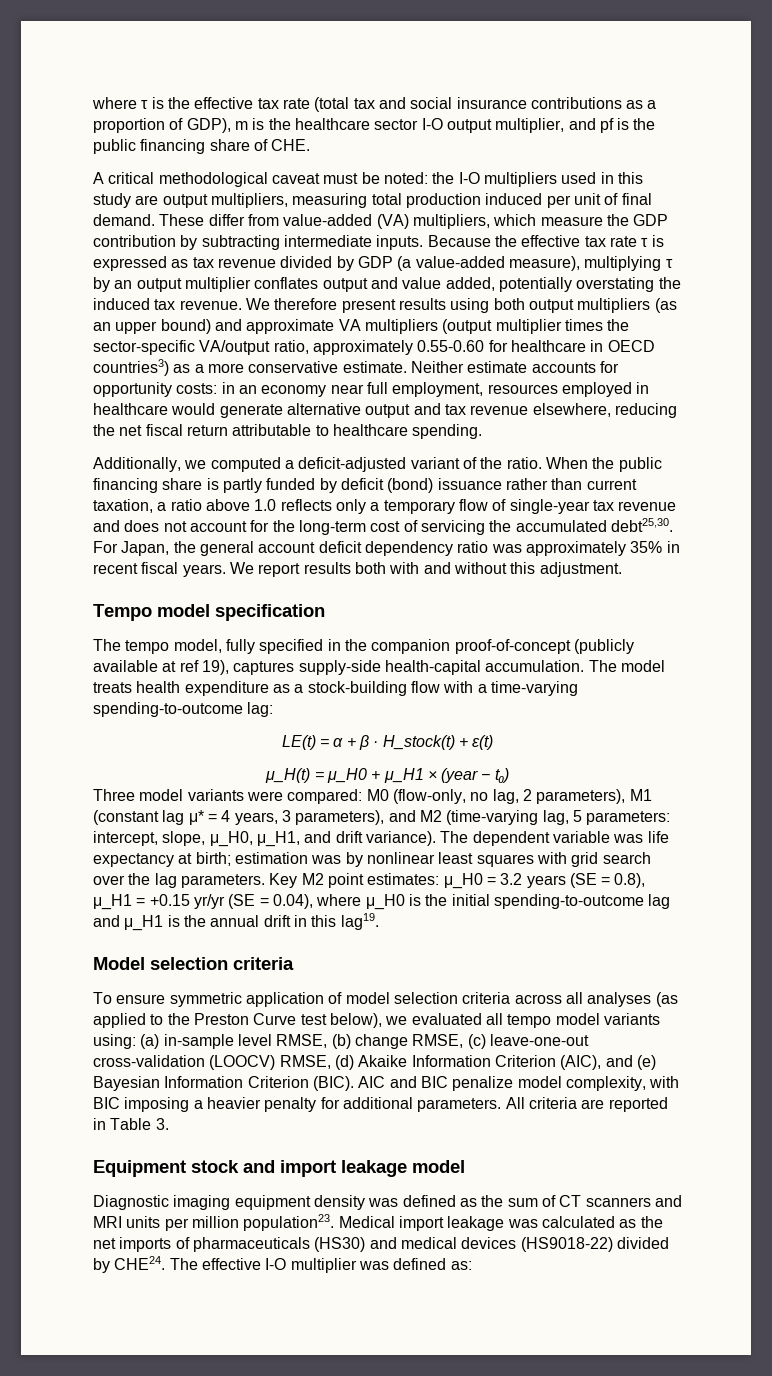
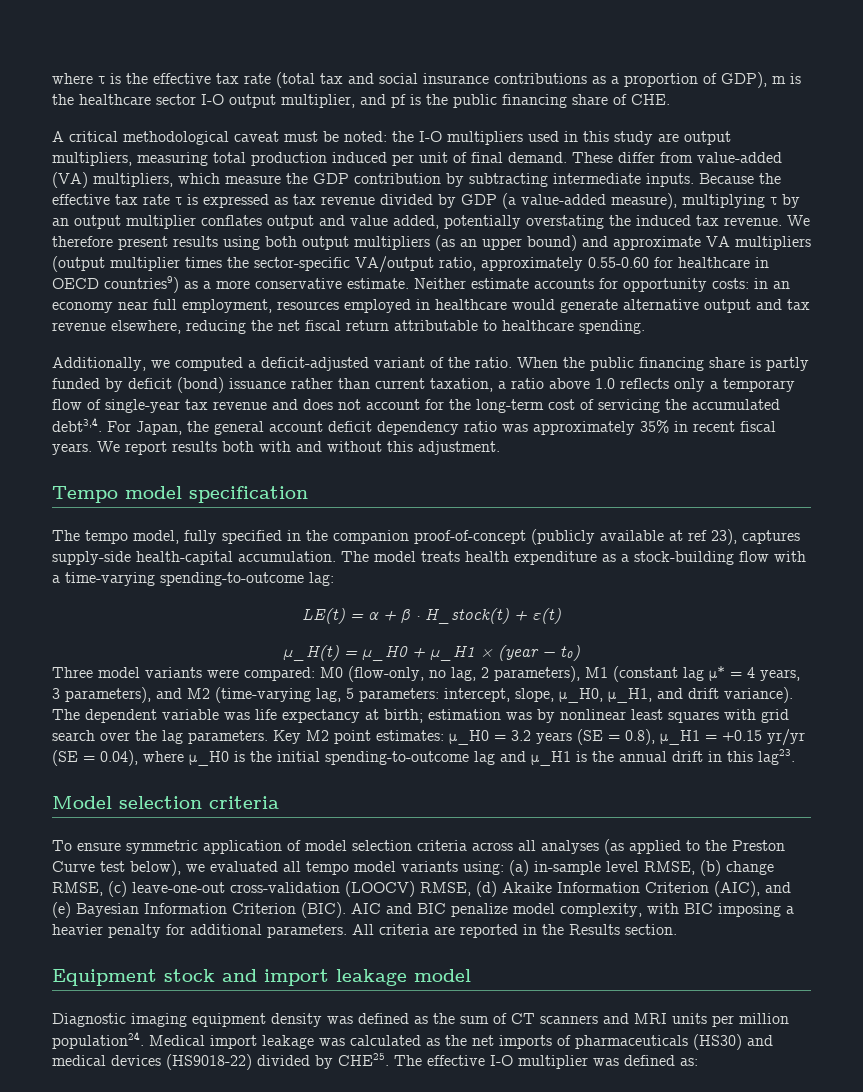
- We therefore present results using both output multipliers (as an upper bound) and approximate VA multipliers (output multiplier times the sector-specific VA/output ratio, approximately 0.55-0.60 for healthcare in OECD countries3) as a more conservative estimate.
+ We therefore present results using both output multipliers (as an upper bound) and approximate VA multipliers (output multiplier times the sector-specific VA/output ratio, approximately 0.55-0.60 for healthcare in OECD countries9) as a more conservative estimate.
- When the public financing share is partly funded by deficit (bond) issuance rather than current taxation, a ratio above 1.0 reflects only a temporary flow of single-year tax revenue and does not account for the long-term cost of servicing the accumulated debt25,30.
+ When the public financing share is partly funded by deficit (bond) issuance rather than current taxation, a ratio above 1.0 reflects only a temporary flow of single-year tax revenue and does not account for the long-term cost of servicing the accumulated debt3,4.
- The tempo model, fully specified in the companion proof-of-concept (publicly available at ref 19), captures supply-side health-capital accumulation.
+ The tempo model, fully specified in the companion proof-of-concept (publicly available at ref 23), captures supply-side health-capital accumulation.
- Key M2 point estimates: μ_H0 = 3.2 years (SE = 0.8), μ_H1 = +0.15 yr/yr (SE = 0.04), where μ_H0 is the initial spending-to-outcome lag and μ_H1 is the annual drift in this lag19.
+ Key M2 point estimates: μ_H0 = 3.2 years (SE = 0.8), μ_H1 = +0.15 yr/yr (SE = 0.04), where μ_H0 is the initial spending-to-outcome lag and μ_H1 is the annual drift in this lag23.
- All criteria are reported in Table 3.
+ All criteria are reported in the Results section.
- Diagnostic imaging equipment density was defined as the sum of CT scanners and MRI units per million population23.
+ Diagnostic imaging equipment density was defined as the sum of CT scanners and MRI units per million population24.
- Medical import leakage was calculated as the net imports of pharmaceuticals (HS30) and medical devices (HS9018-22) divided by CHE24.
+ Medical import leakage was calculated as the net imports of pharmaceuticals (HS30) and medical devices (HS9018-22) divided by CHE25.

